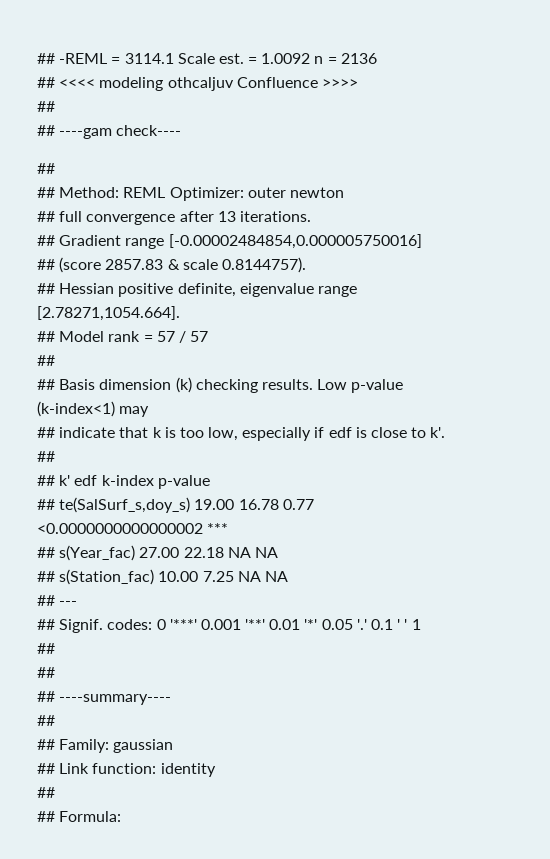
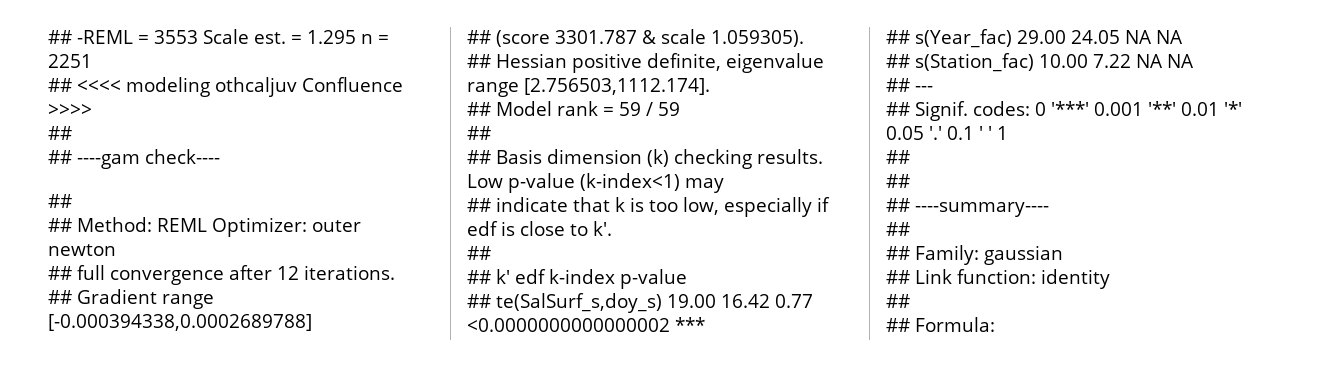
- ## -REML = 3114.1 Scale est.
+ ## -REML = 3553 Scale est.
- = 1.0092 n = 2136
+ = 1.295 n = 2251
- ## full convergence after 13 iterations.
+ ## full convergence after 12 iterations.
- ## Gradient range [-0.00002484854,0.000005750016]
+ ## Gradient range [-0.000394338,0.0002689788]
- ## (score 2857.83 & scale 0.8144757).
+ ## (score 3301.787 & scale 1.059305).
- ## Hessian positive definite, eigenvalue range [2.78271,1054.664].
+ ## Hessian positive definite, eigenvalue range [2.756503,1112.174].
- ## Model rank = 57 / 57
+ ## Model rank = 59 / 59
- ## te(SalSurf_s,doy_s) 19.00 16.78 0.77 <0.0000000000000002 ***
+ ## te(SalSurf_s,doy_s) 19.00 16.42 0.77 <0.0000000000000002 ***
- ## s(Year_fac) 27.00 22.18 NA NA
+ ## s(Year_fac) 29.00 24.05 NA NA
- ## s(Station_fac) 10.00 7.25 NA NA
+ ## s(Station_fac) 10.00 7.22 NA NA

